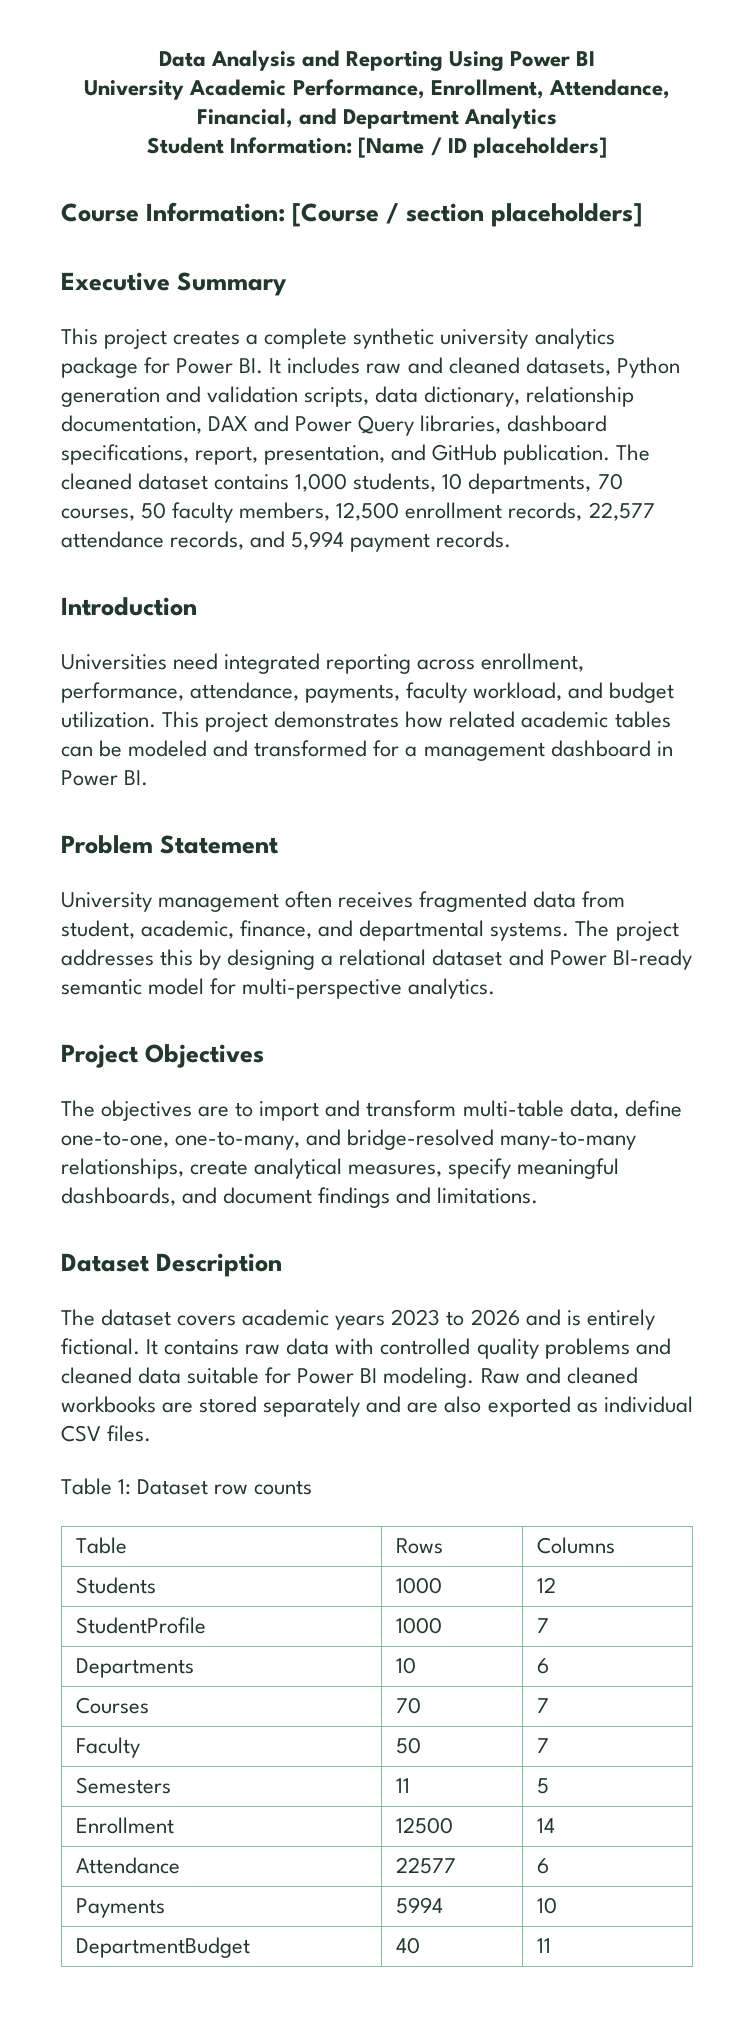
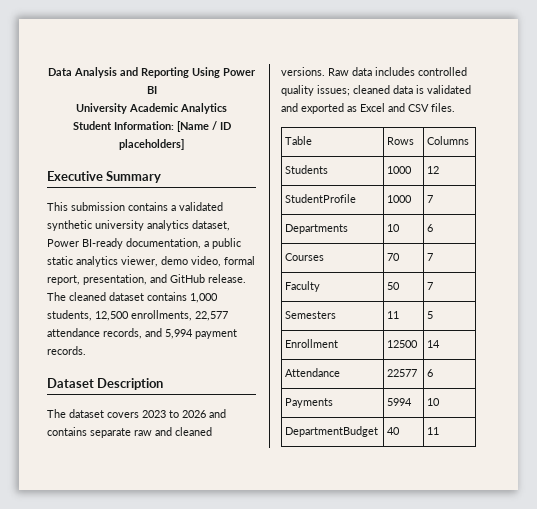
- University Academic Performance, Enrollment, Attendance, Financial, and Department Analytics
+ University Academic Analytics
- Course Information: [Course / section placeholders]
  Executive Summary
- This project creates a complete synthetic university analytics package for Power BI. It includes raw and cleaned datasets, Python generation and validation scripts, data dictionary, relationship documentation, DAX and Power Query libraries, dashboard specifications, report, presentation, and GitHub publication.
+ This submission contains a validated synthetic university analytics dataset, Power BI-ready documentation, a public static analytics viewer, demo video, formal report, presentation, and GitHub release.
- The cleaned dataset contains 1,000 students, 10 departments, 70 courses, 50 faculty members, 12,500 enrollment records, 22,577 attendance records, and 5,994 payment records.
+ The cleaned dataset contains 1,000 students, 12,500 enrollments, 22,577 attendance records, and 5,994 payment records.
- Introduction
- Universities need integrated reporting across enrollment, performance, attendance, payments, faculty workload, and budget utilization. This project demonstrates how related academic tables can be modeled and transformed for a management dashboard in Power BI.
- Problem Statement
- University management often receives fragmented data from student, academic, finance, and departmental systems. The project addresses this by designing a relational dataset and Power BI-ready semantic model for multi-perspective analytics.
- Project Objectives
- The objectives are to import and transform multi-table data, define one-to-one, one-to-many, and bridge-resolved many-to-many relationships, create analytical measures, specify meaningful dashboards, and document findings and limitations.
- The dataset covers academic years 2023 to 2026 and is entirely fictional. It contains raw data with controlled quality problems and cleaned data suitable for Power BI modeling. Raw and cleaned workbooks are stored separately and are also exported as individual CSV files.
- Table 1: Dataset row counts
+ The dataset covers 2023 to 2026 and contains separate raw and cleaned versions. Raw data includes controlled quality issues; cleaned data is validated and exported as Excel and CSV files.

